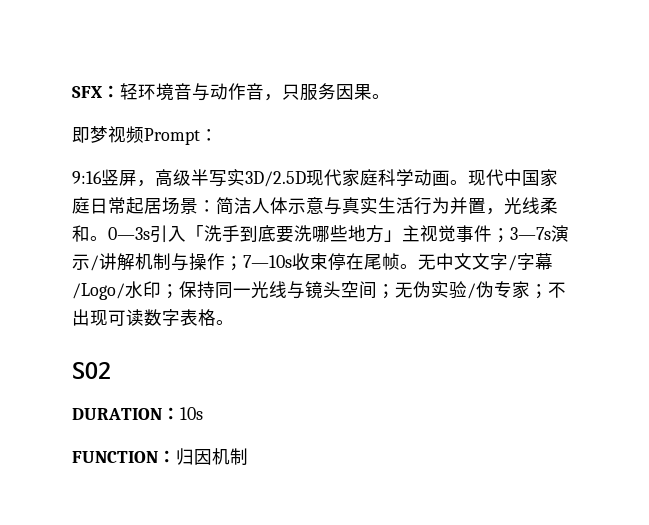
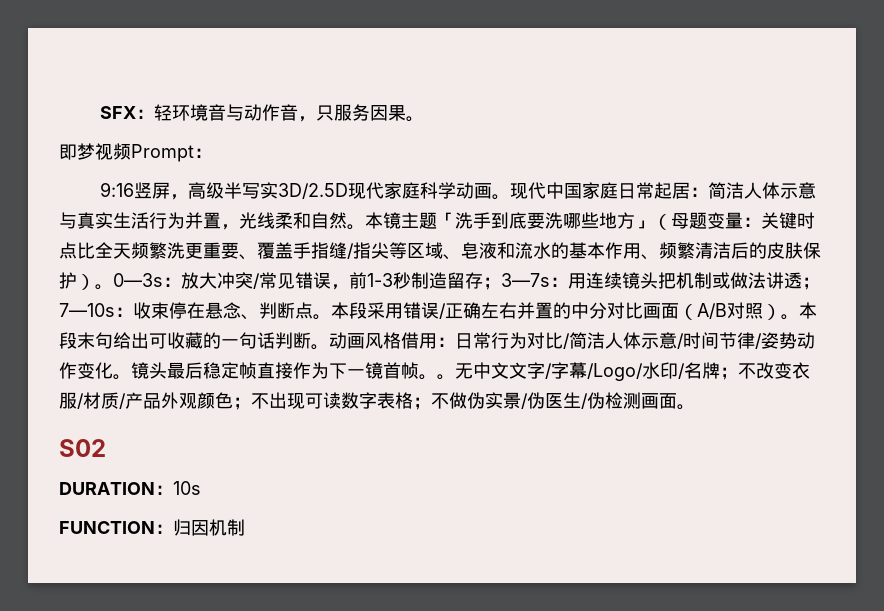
- 现代中国家庭日常起居场景：简洁人体示意与真实生活行为并置，光线柔和。0—3s引入「洗手到底要洗哪些地方」主视觉事件；3—7s演示/讲解机制与操作；7—10s收束停在尾帧。
+ 现代中国家庭日常起居：简洁人体示意与真实生活行为并置，光线柔和自然。本镜主题「洗手到底要洗哪些地方」（母题变量：关键时点比全天频繁洗更重要、覆盖手指缝/指尖等区域、皂液和流水的基本作用、频繁清洁后的皮肤保护）。0—3s：放大冲突/常见错误，前1-3秒制造留存；3—7s：用连续镜头把机制或做法讲透；7—10s：收束停在悬念、判断点。本段采用错误/正确左右并置的中分对比画面（A/B对照）。本段末句给出可收藏的一句话判断。动画风格借用：日常行为对比/简洁人体示意/时间节律/姿势动作变化。镜头最后稳定帧直接作为下一镜首帧。。
- 无中文文字/字幕/Logo/水印；保持同一光线与镜头空间；无伪实验/伪专家；不出现可读数字表格。
+ 无中文文字/字幕/Logo/水印/名牌；不改变衣服/材质/产品外观颜色；不出现可读数字表格；不做伪实景/伪医生/伪检测画面。

